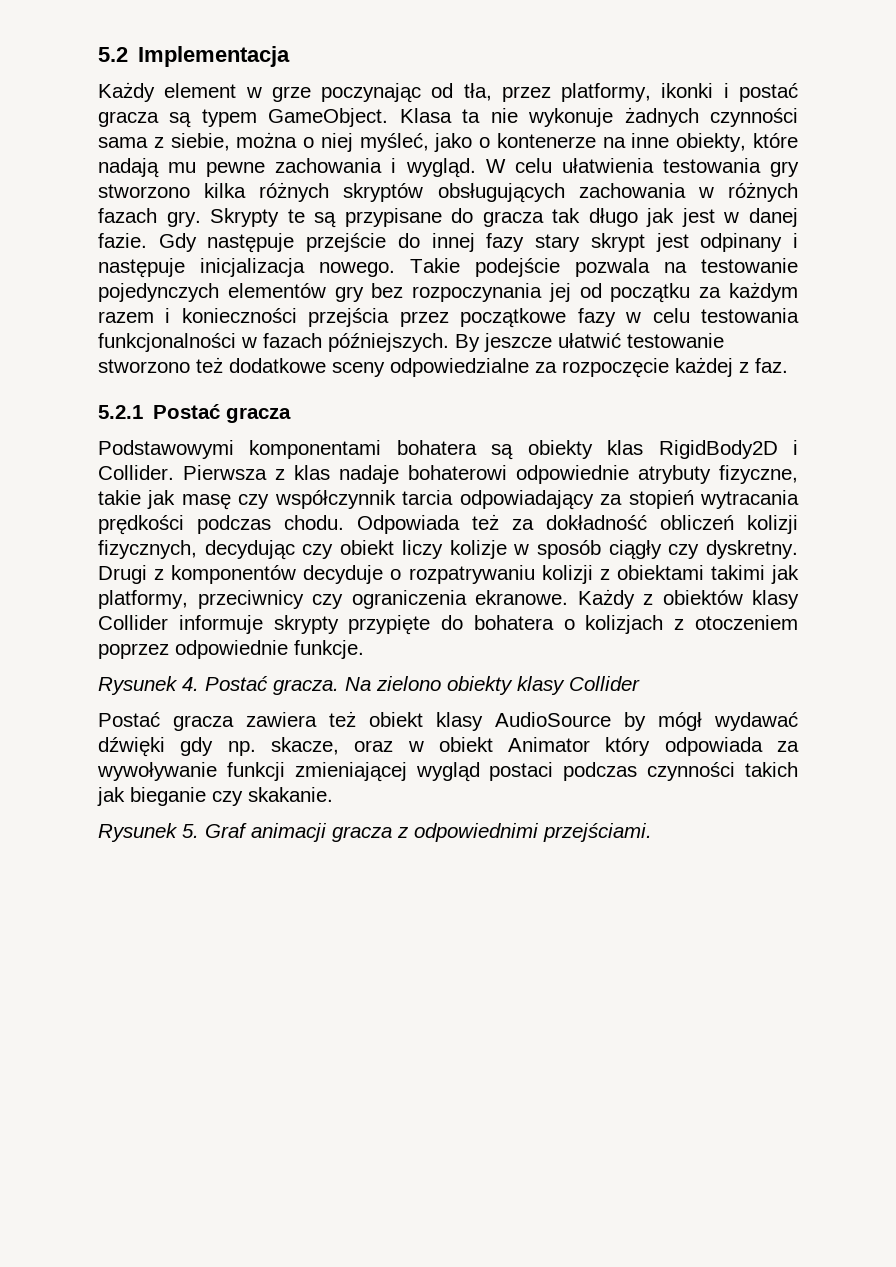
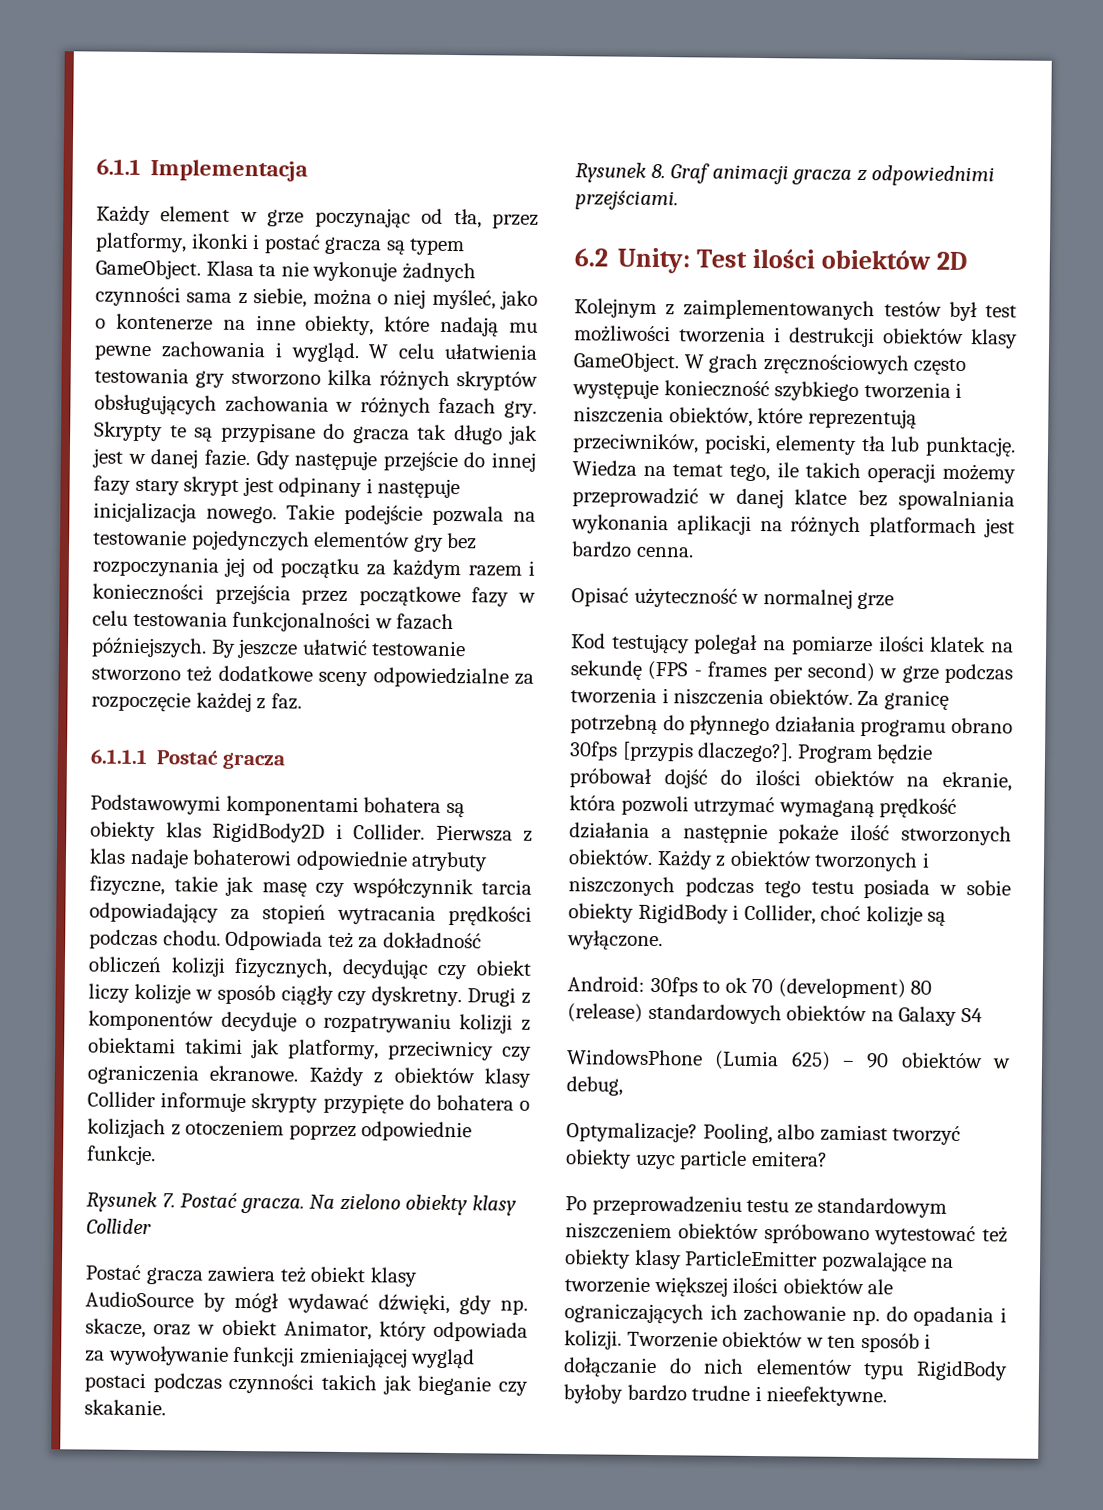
- 5.2 Implementacja
+ 6.1.1 Implementacja
- 5.2.1 Postać gracza
+ 6.1.1.1 Postać gracza
- Rysunek 4. Postać gracza.
+ Rysunek 7. Postać gracza.
- Postać gracza zawiera też obiekt klasy AudioSource by mógł wydawać dźwięki gdy np. skacze, oraz w obiekt Animator który odpowiada za wywoływanie funkcji zmieniającej wygląd postaci podczas czynności takich jak bieganie czy skakanie.
+ Postać gracza zawiera też obiekt klasy AudioSource by mógł wydawać dźwięki, gdy np. skacze, oraz w obiekt Animator, który odpowiada za wywoływanie funkcji zmieniającej wygląd postaci podczas czynności takich jak bieganie czy skakanie.
- Rysunek 5. Graf animacji gracza z odpowiednimi przejściami.
+ Rysunek 8. Graf animacji gracza z odpowiednimi przejściami.
+ 6.2 Unity: Test ilości obiektów 2D
+ Kolejnym z zaimplementowanych testów był test możliwości tworzenia i destrukcji obiektów klasy GameObject. W grach zręcznościowych często występuje konieczność szybkiego tworzenia i niszczenia obiektów, które reprezentują przeciwników, pociski, elementy tła lub punktację. Wiedza na temat tego, ile takich operacji możemy przeprowadzić w danej klatce bez spowalniania wykonania aplikacji na różnych platformach jest bardzo cenna.
+ Opisać użyteczność w normalnej grze
+ Kod testujący polegał na pomiarze ilości klatek na sekundę (FPS - frames per second) w grze podczas tworzenia i niszczenia obiektów. Za granicę potrzebną do płynnego działania programu obrano 30fps [przypis dlaczego?]. Program będzie próbował dojść do ilości obiektów na ekranie, która pozwoli utrzymać wymaganą prędkość działania a następnie pokaże ilość stworzonych obiektów. Każdy z obiektów tworzonych i niszczonych podczas tego testu posiada w sobie obiekty RigidBody i Collider, choć kolizje są wyłączone.
+ Android: 30fps to ok 70 (development) 80 (release) standardowych obiektów na Galaxy S4
+ WindowsPhone (Lumia 625) – 90 obiektów w debug,
+ Optymalizacje? Pooling, albo zamiast tworzyć obiekty uzyc particle emitera?
+ Po przeprowadzeniu testu ze standardowym niszczeniem obiektów spróbowano wytestować też obiekty klasy ParticleEmitter pozwalające na tworzenie większej ilości obiektów ale ograniczających ich zachowanie np. do opadania i kolizji. Tworzenie obiektów w ten sposób i dołączanie do nich elementów typu RigidBody byłoby bardzo trudne i nieefektywne.

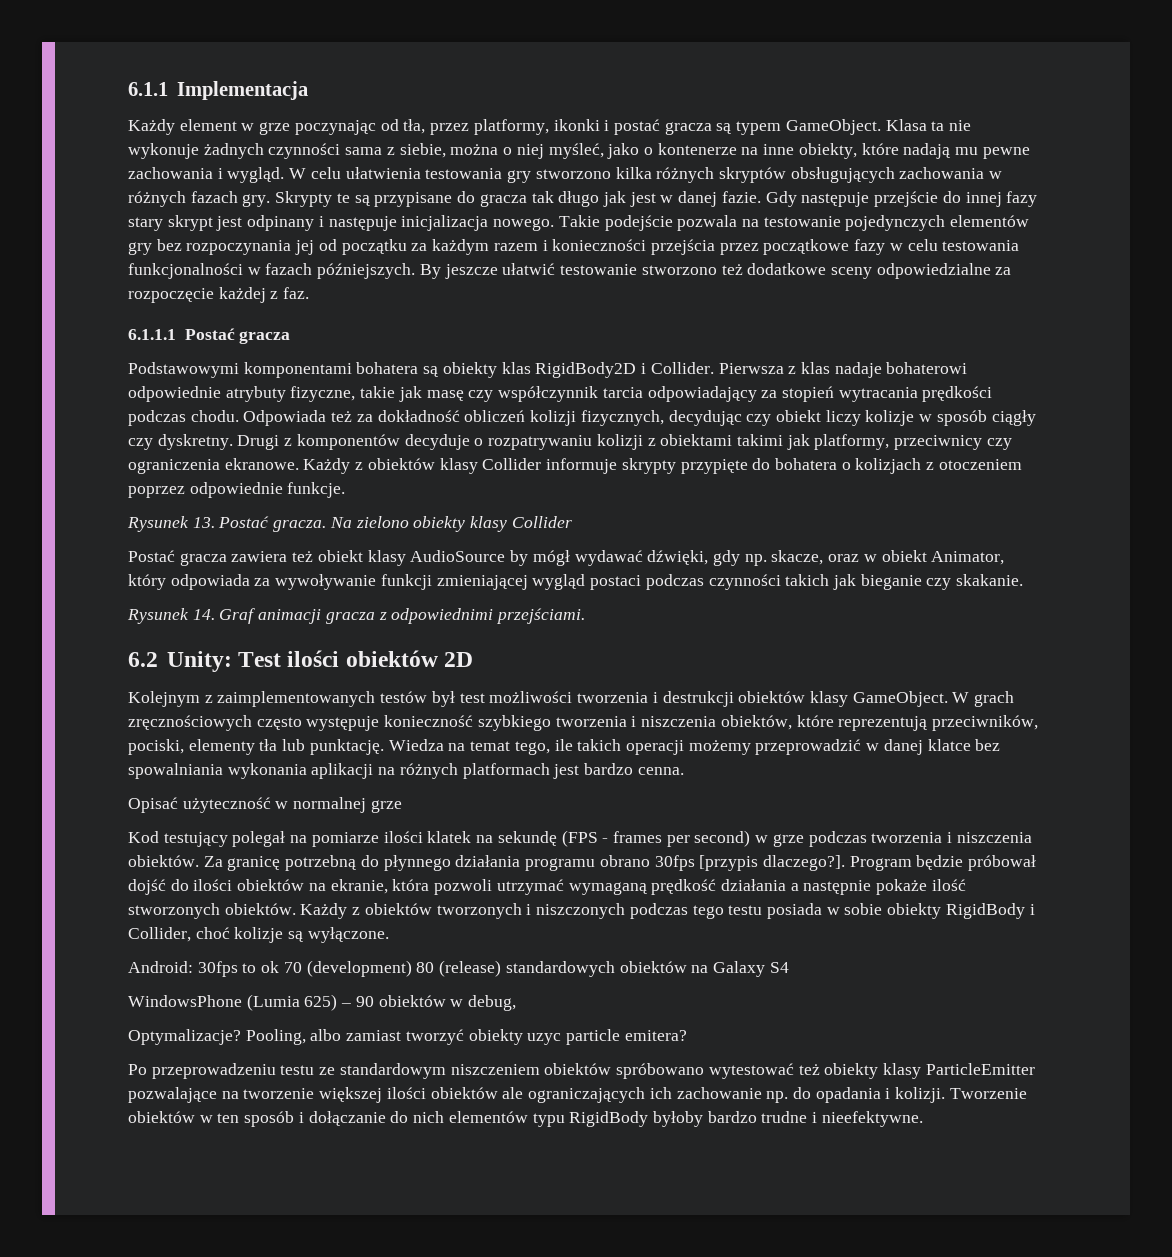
- Rysunek 7. Postać gracza.
+ Rysunek 13. Postać gracza.
- Rysunek 8. Graf animacji gracza z odpowiednimi przejściami.
+ Rysunek 14. Graf animacji gracza z odpowiednimi przejściami.

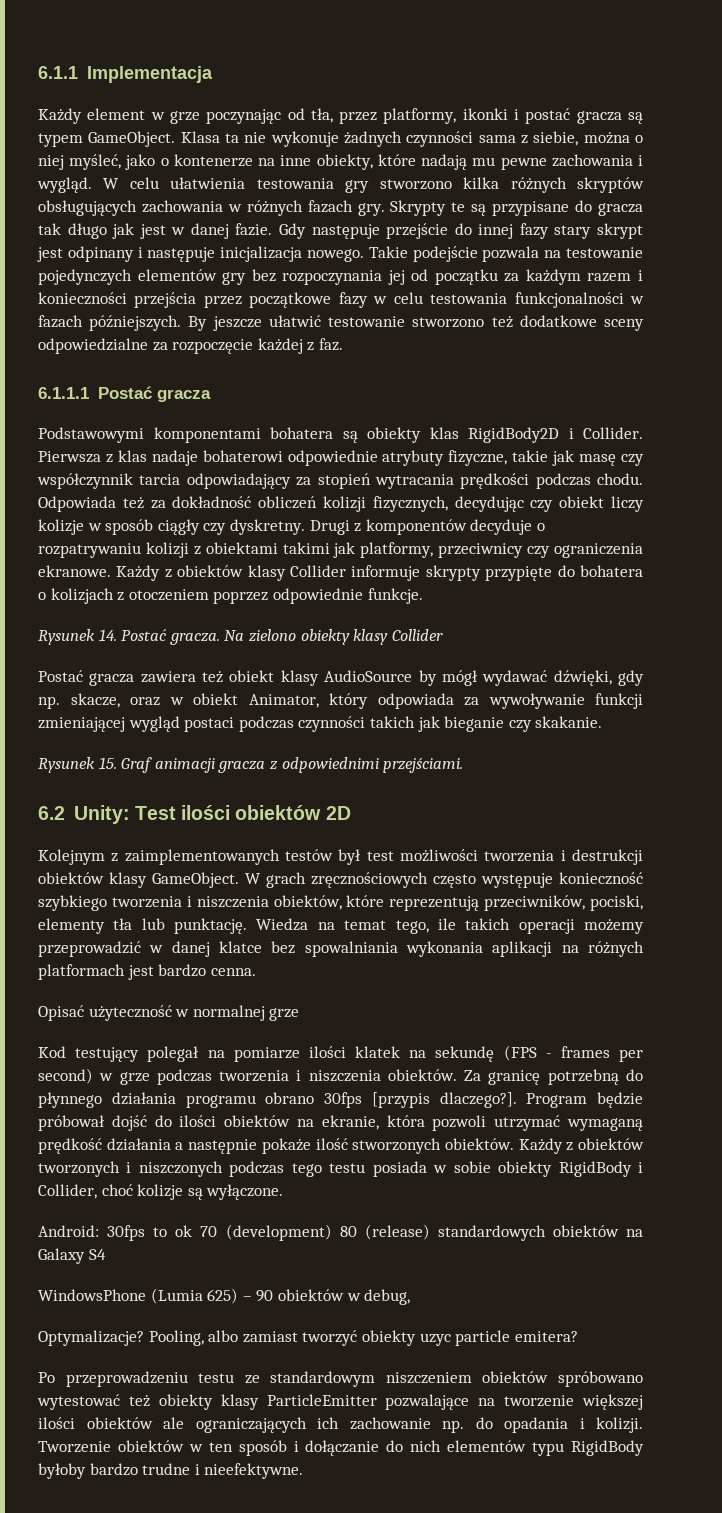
- Rysunek 13. Postać gracza.
+ Rysunek 14. Postać gracza.
- Rysunek 14. Graf animacji gracza z odpowiednimi przejściami.
+ Rysunek 15. Graf animacji gracza z odpowiednimi przejściami.

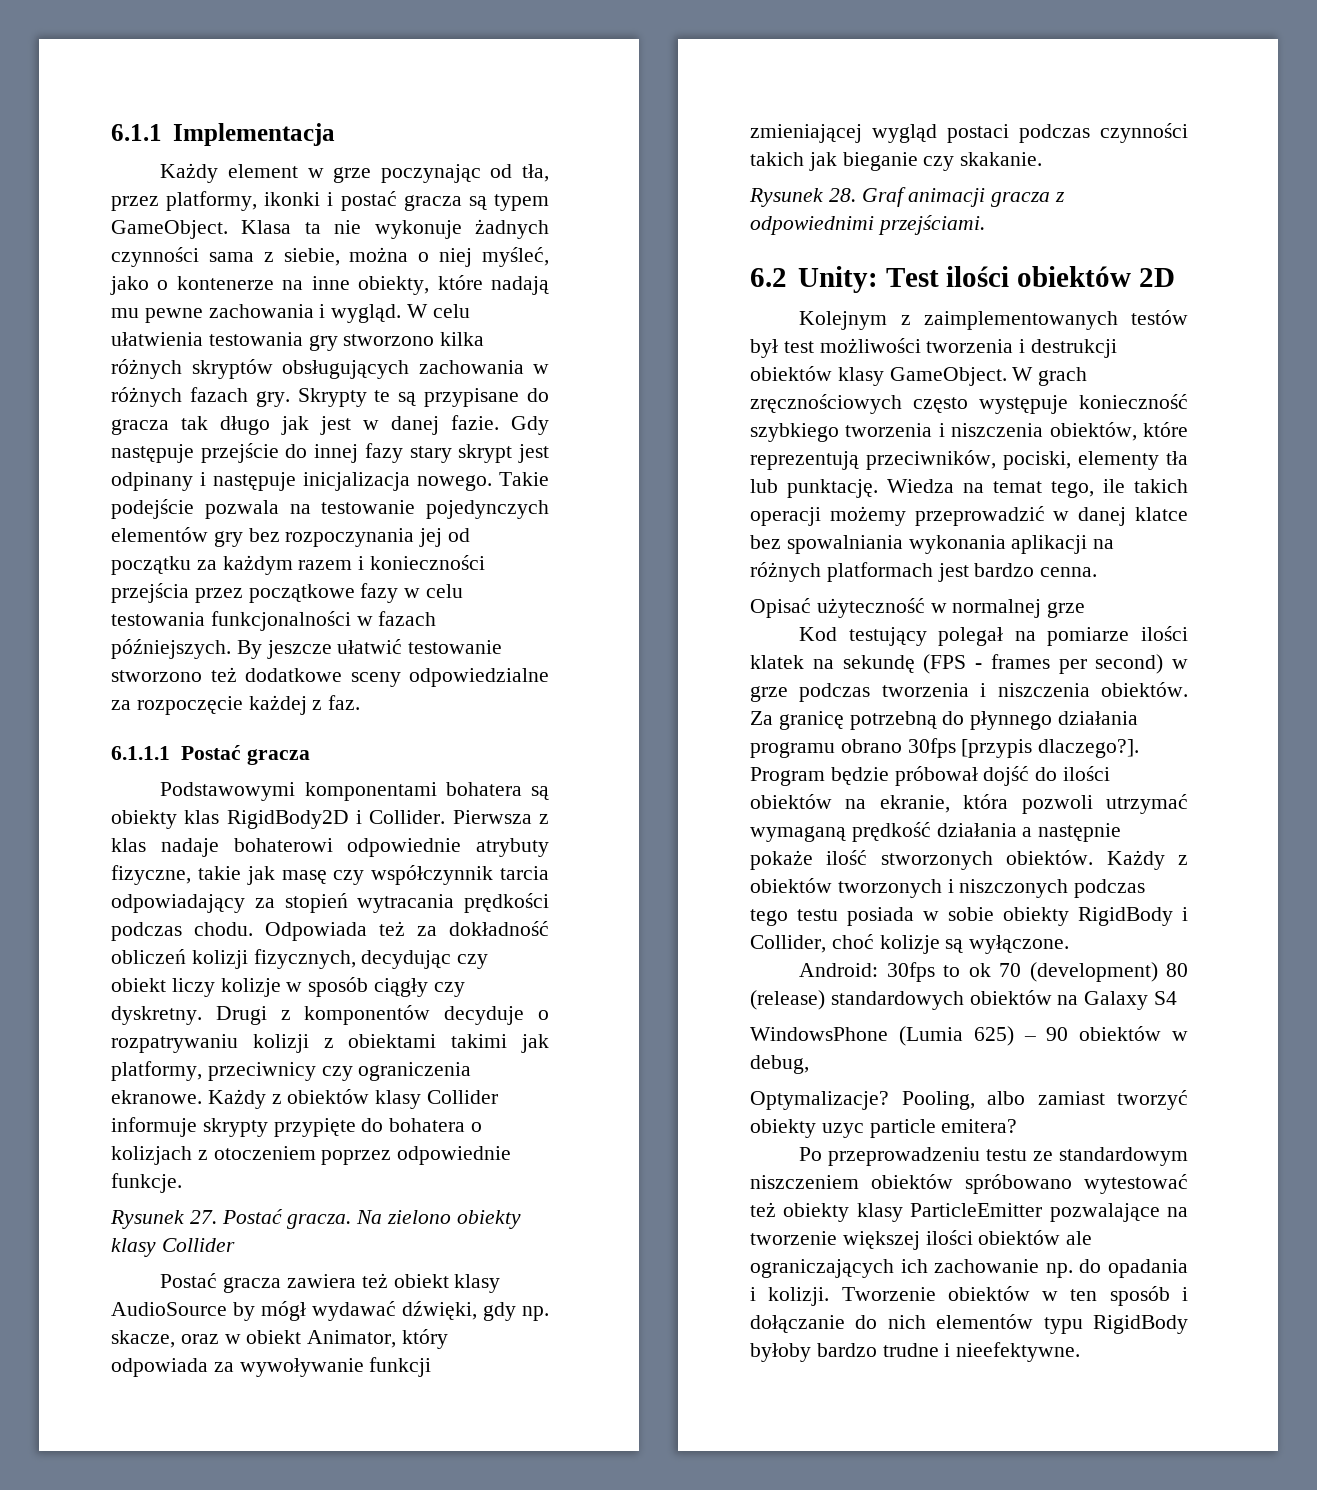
- Rysunek 14. Postać gracza.
+ Rysunek 27. Postać gracza.
- Rysunek 15. Graf animacji gracza z odpowiednimi przejściami.
+ Rysunek 28. Graf animacji gracza z odpowiednimi przejściami.

